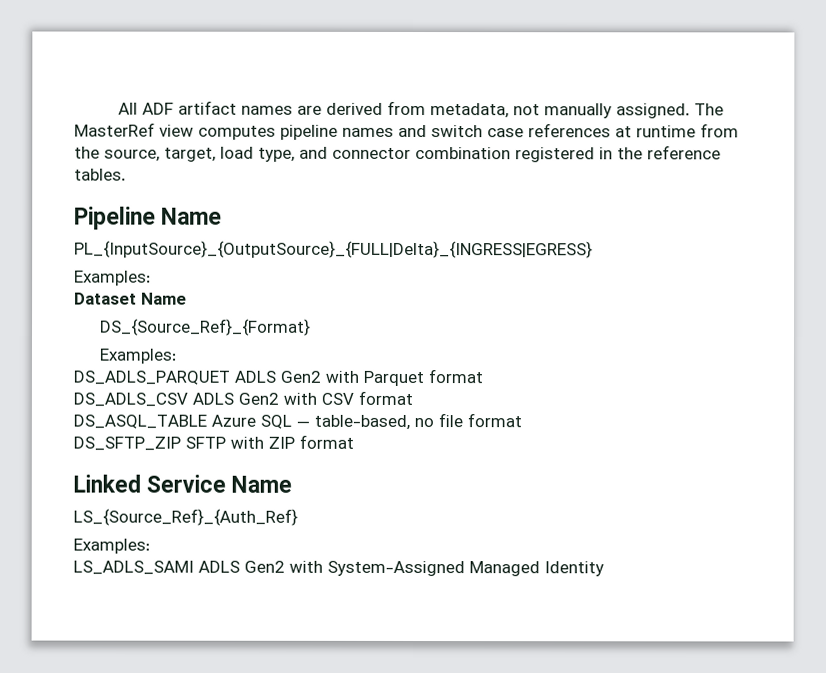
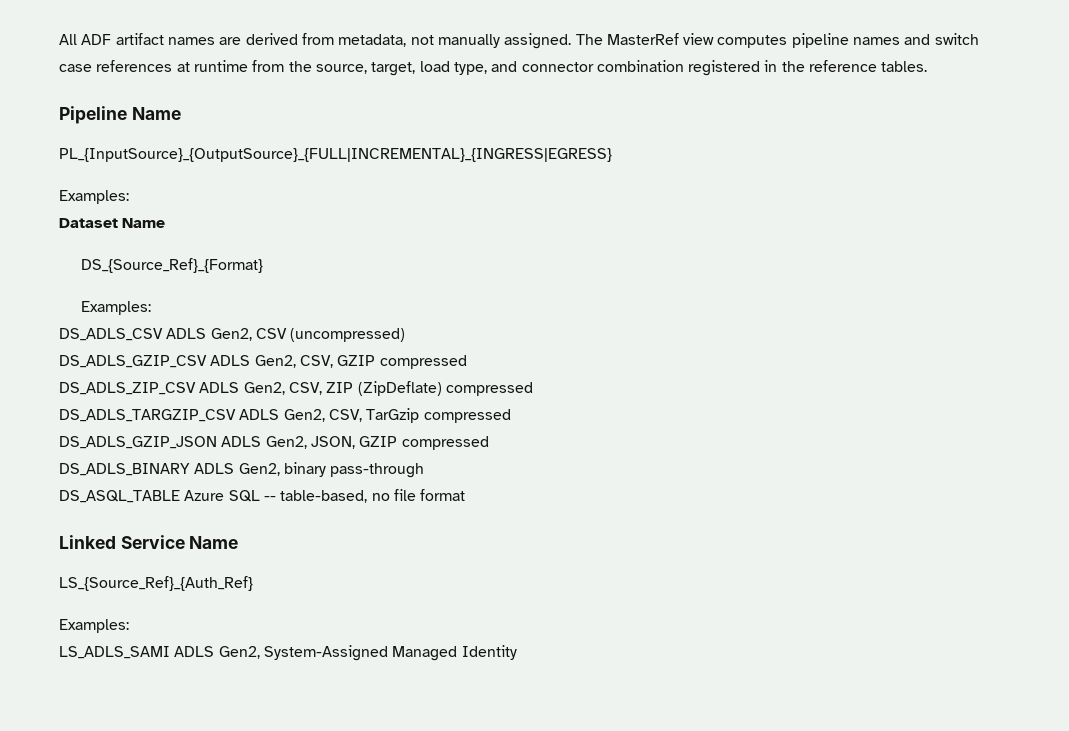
- PL_{InputSource}_{OutputSource}_{FULL|Delta}_{INGRESS|EGRESS}
+ PL_{InputSource}_{OutputSource}_{FULL|INCREMENTAL}_{INGRESS|EGRESS}
- DS_ADLS_PARQUET ADLS Gen2 with Parquet format
- DS_ADLS_CSV ADLS Gen2 with CSV format
+ DS_ADLS_CSV ADLS Gen2, CSV (uncompressed)
+ DS_ADLS_GZIP_CSV ADLS Gen2, CSV, GZIP compressed
+ DS_ADLS_ZIP_CSV ADLS Gen2, CSV, ZIP (ZipDeflate) compressed
+ DS_ADLS_TARGZIP_CSV ADLS Gen2, CSV, TarGzip compressed
+ DS_ADLS_GZIP_JSON ADLS Gen2, JSON, GZIP compressed
+ DS_ADLS_BINARY ADLS Gen2, binary pass-through
- DS_ASQL_TABLE Azure SQL — table-based, no file format
+ DS_ASQL_TABLE Azure SQL -- table-based, no file format
- DS_SFTP_ZIP SFTP with ZIP format
- LS_ADLS_SAMI ADLS Gen2 with System-Assigned Managed Identity
+ LS_ADLS_SAMI ADLS Gen2, System-Assigned Managed Identity

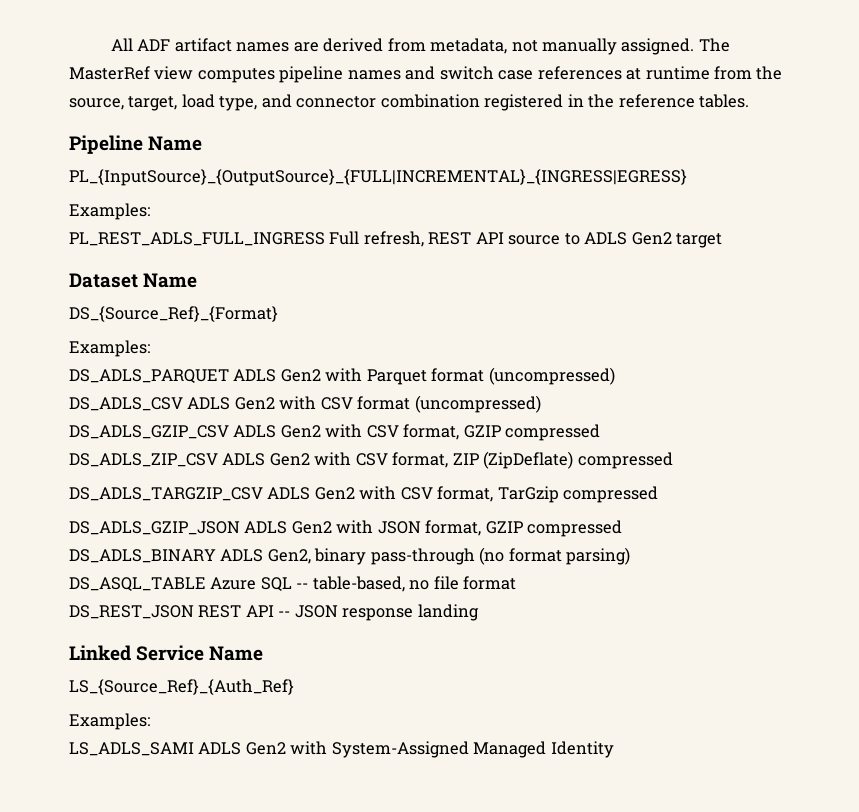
+ PL_REST_ADLS_FULL_INGRESS Full refresh, REST API source to ADLS Gen2 target
  Dataset Name
  DS_{Source_Ref}_{Format}
  Examples:
- DS_ADLS_CSV ADLS Gen2, CSV (uncompressed)
+ DS_ADLS_PARQUET ADLS Gen2 with Parquet format (uncompressed)
+ DS_ADLS_CSV ADLS Gen2 with CSV format (uncompressed)
- DS_ADLS_GZIP_CSV ADLS Gen2, CSV, GZIP compressed
+ DS_ADLS_GZIP_CSV ADLS Gen2 with CSV format, GZIP compressed
- DS_ADLS_ZIP_CSV ADLS Gen2, CSV, ZIP (ZipDeflate) compressed
+ DS_ADLS_ZIP_CSV ADLS Gen2 with CSV format, ZIP (ZipDeflate) compressed
- DS_ADLS_TARGZIP_CSV ADLS Gen2, CSV, TarGzip compressed
+ DS_ADLS_TARGZIP_CSV ADLS Gen2 with CSV format, TarGzip compressed
- DS_ADLS_GZIP_JSON ADLS Gen2, JSON, GZIP compressed
+ DS_ADLS_GZIP_JSON ADLS Gen2 with JSON format, GZIP compressed
- DS_ADLS_BINARY ADLS Gen2, binary pass-through
+ DS_ADLS_BINARY ADLS Gen2, binary pass-through (no format parsing)
+ DS_REST_JSON REST API -- JSON response landing
- LS_ADLS_SAMI ADLS Gen2, System-Assigned Managed Identity
+ LS_ADLS_SAMI ADLS Gen2 with System-Assigned Managed Identity

